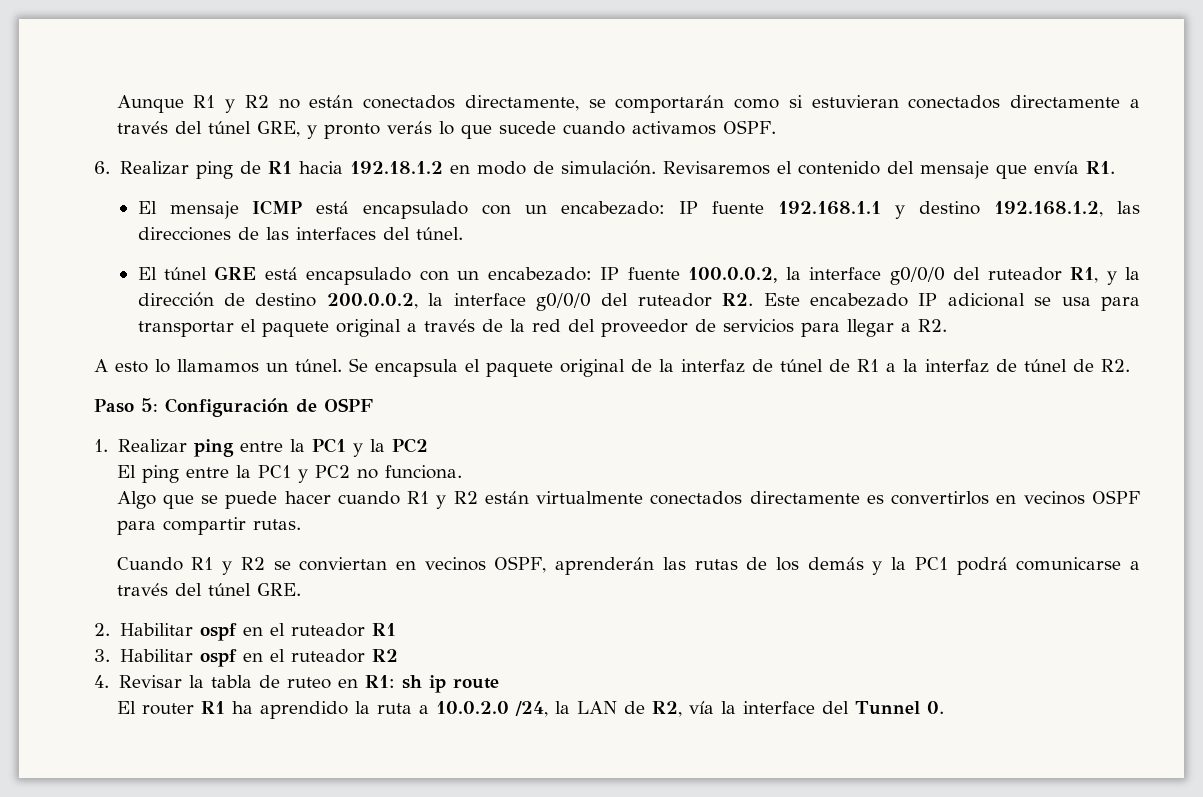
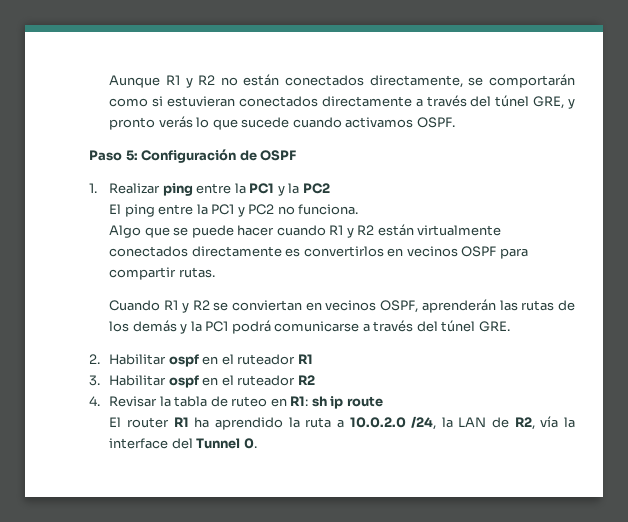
- 6. Realizar ping de R1 hacia 192.18.1.2 en modo de simulación. Revisaremos el contenido del mensaje que envía R1.
- El mensaje ICMP está encapsulado con un encabezado: IP fuente 192.168.1.1 y destino 192.168.1.2, las direcciones de las interfaces del túnel.
- El túnel GRE está encapsulado con un encabezado: IP fuente 100.0.0.2, la interface g0/0/0 del ruteador R1, y la dirección de destino 200.0.0.2, la interface g0/0/0 del ruteador R2. Este encabezado IP adicional se usa para transportar el paquete original a través de la red del proveedor de servicios para llegar a R2.
- A esto lo llamamos un túnel. Se encapsula el paquete original de la interfaz de túnel de R1 a la interfaz de túnel de R2.

